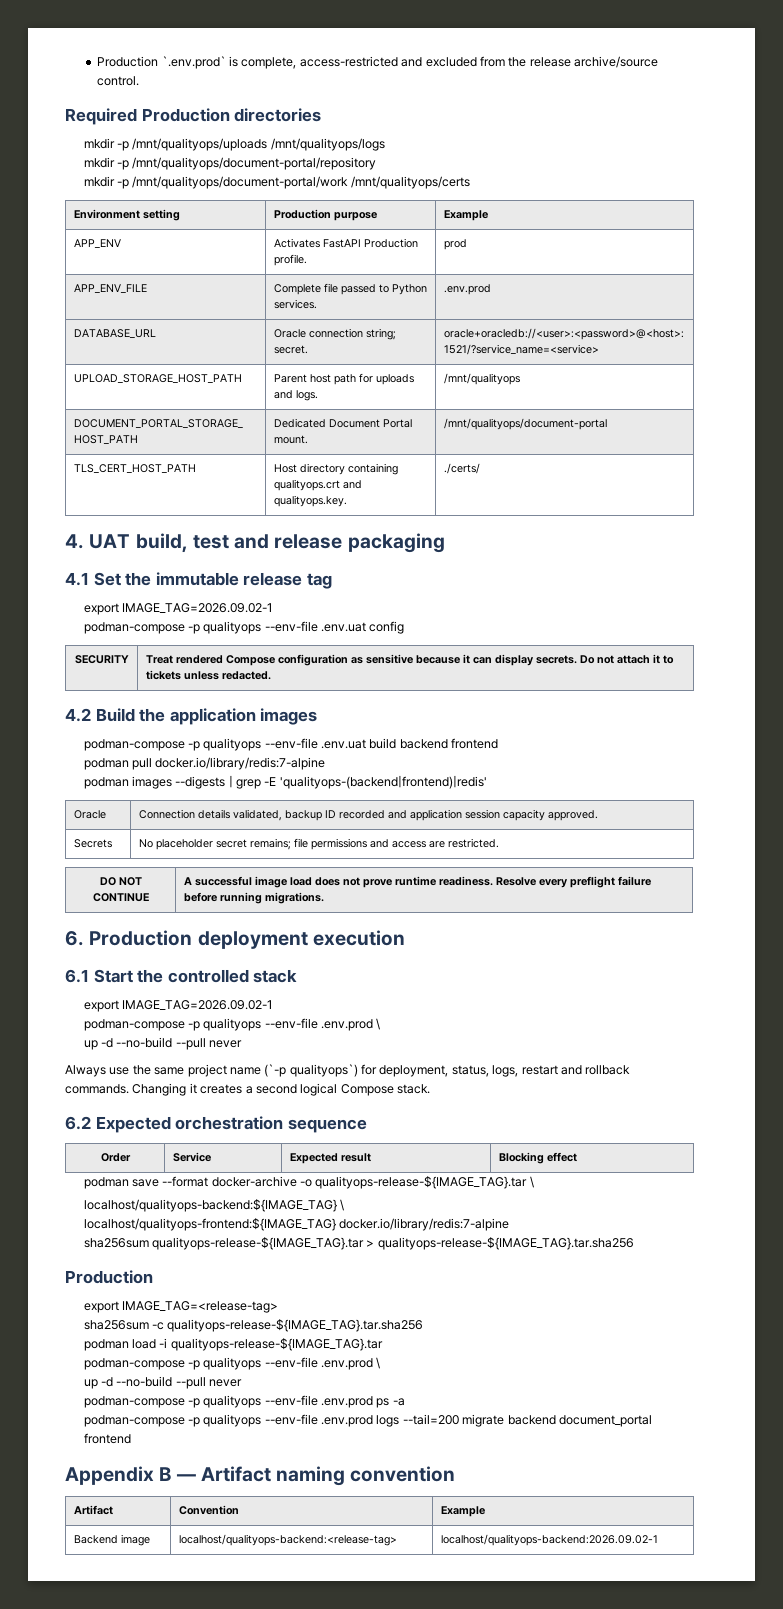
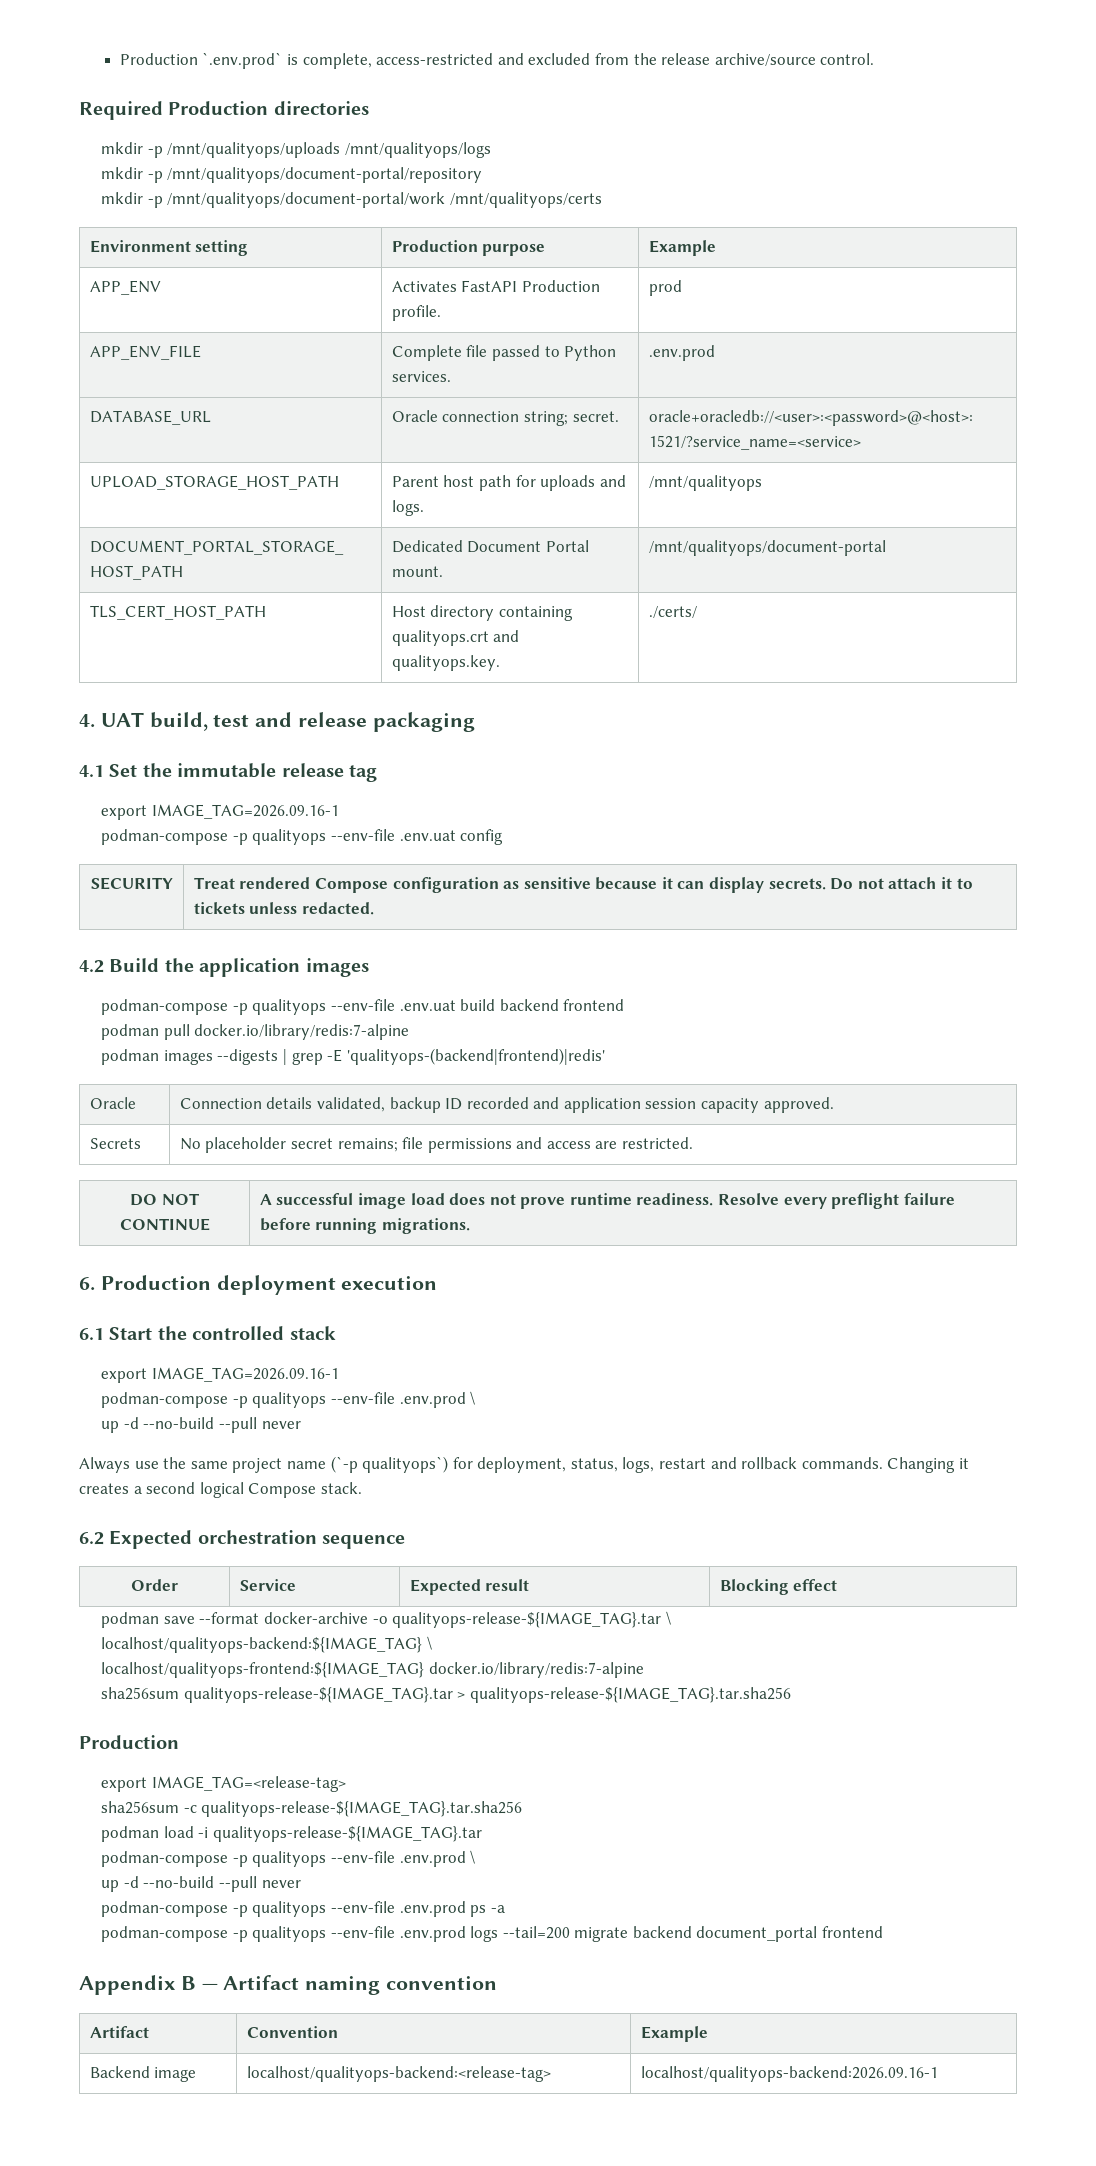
  4.1 Set the immutable release tag
- export IMAGE_TAG=2026.09.02-1
+ export IMAGE_TAG=2026.09.16-1
  6.1 Start the controlled stack
- export IMAGE_TAG=2026.09.02-1
+ export IMAGE_TAG=2026.09.16-1
- Backend image | localhost/qualityops-backend:<release-tag> | localhost/qualityops-backend:2026.09.02-1
+ Backend image | localhost/qualityops-backend:<release-tag> | localhost/qualityops-backend:2026.09.16-1

